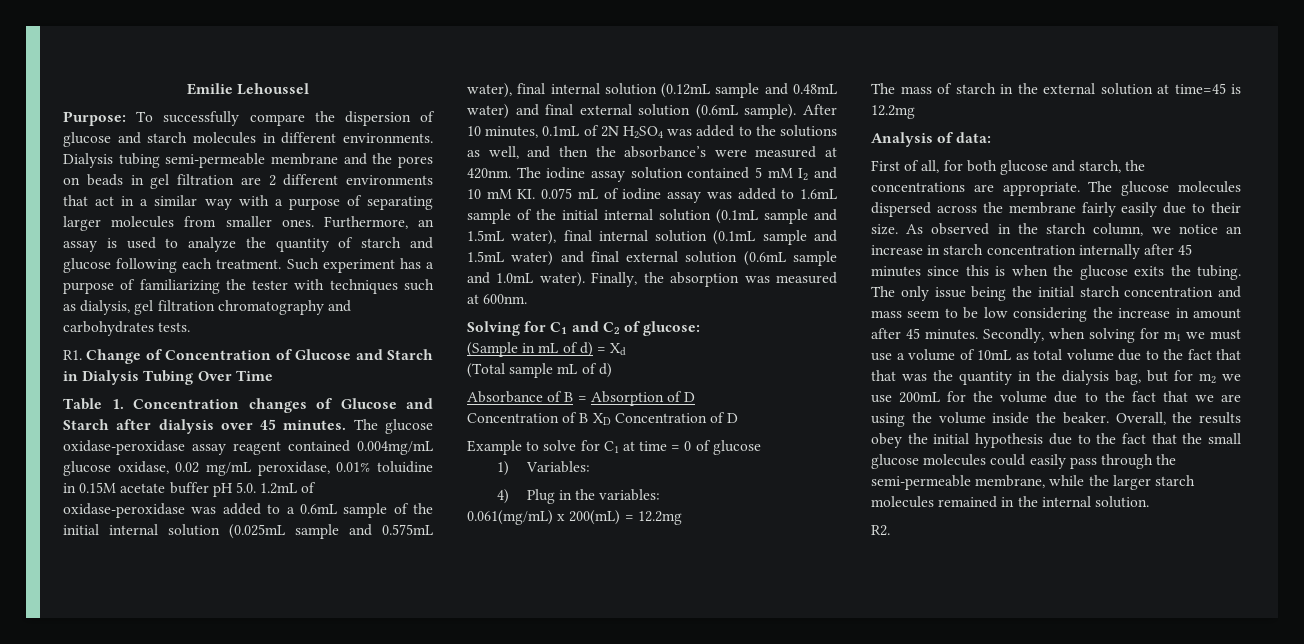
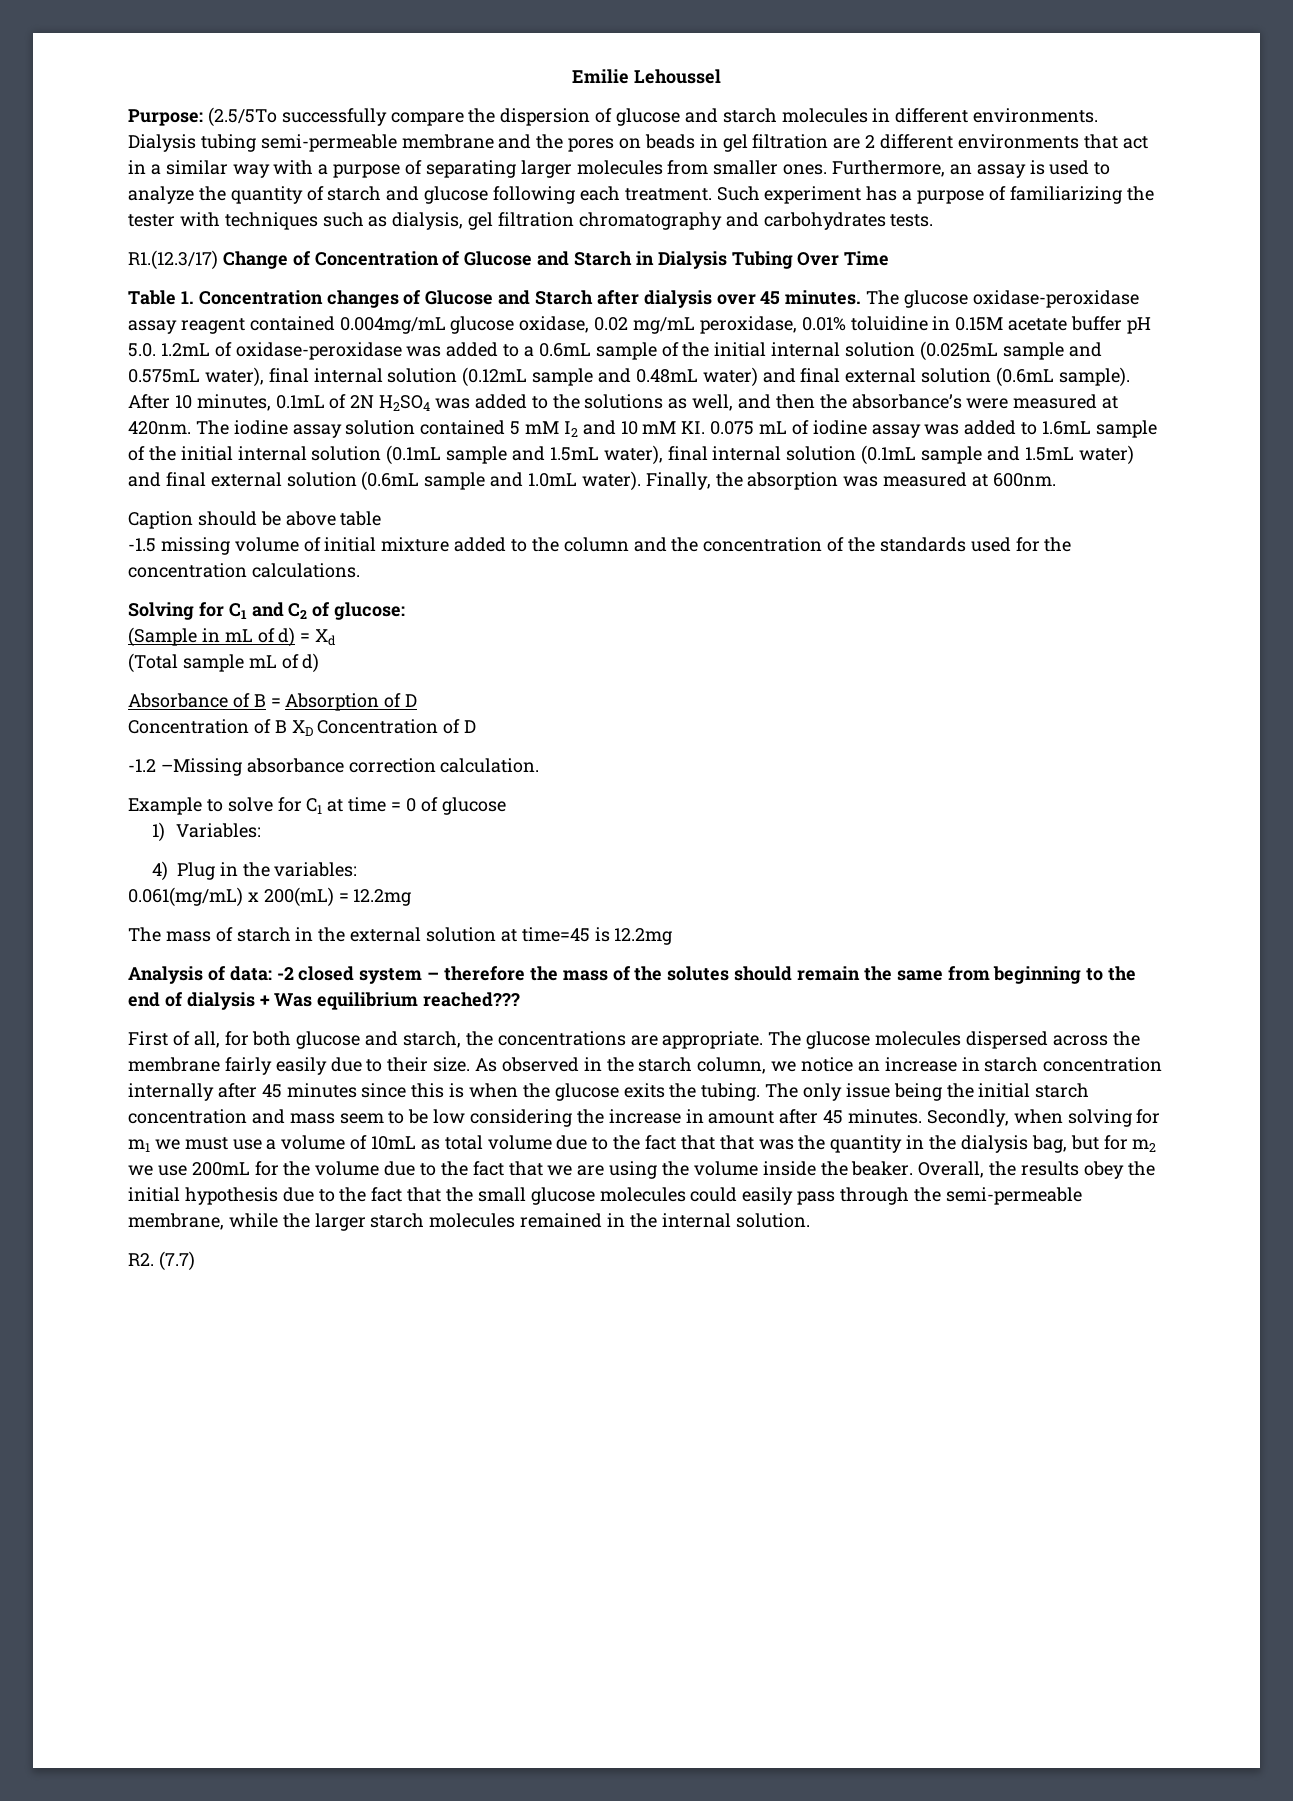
- Purpose: To successfully compare the dispersion of glucose and starch molecules in different environments.
+ Purpose: (2.5/5To successfully compare the dispersion of glucose and starch molecules in different environments.
- R1. Change of Concentration of Glucose and Starch in Dialysis Tubing Over Time
+ R1.(12.3/17) Change of Concentration of Glucose and Starch in Dialysis Tubing Over Time
+ Caption should be above table
+ -1.5 missing volume of initial mixture added to the column and the concentration of the standards used for the concentration calculations.
+ -1.2 –Missing absorbance correction calculation.
- Analysis of data:
+ Analysis of data: -2 closed system – therefore the mass of the solutes should remain the same from beginning to the end of dialysis + Was equilibrium reached???
- R2.
+ R2. (7.7)

